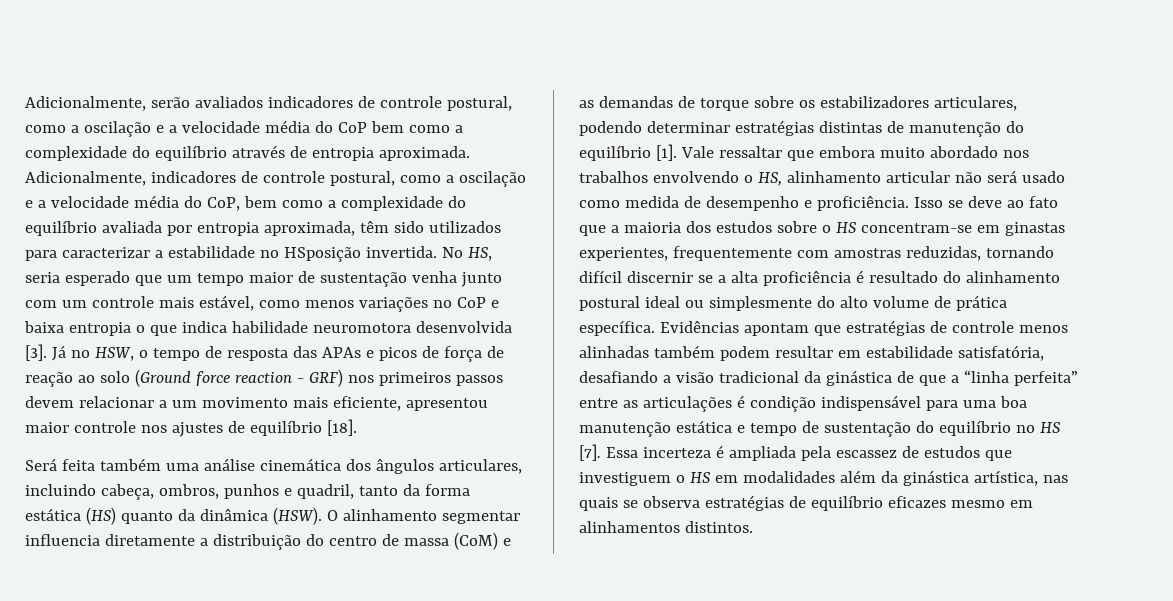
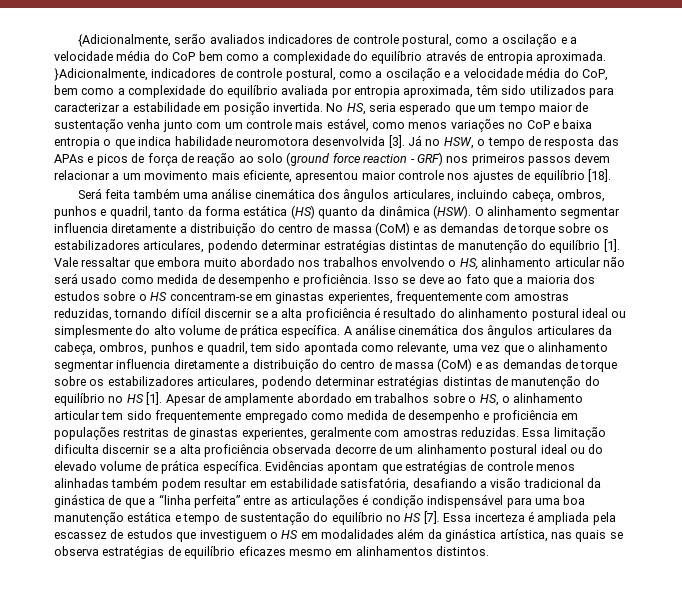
- Adicionalmente, serão avaliados indicadores de controle postural, como a oscilação e a velocidade média do CoP bem como a complexidade do equilíbrio através de entropia aproximada.
+ {Adicionalmente, serão avaliados indicadores de controle postural, como a oscilação e a velocidade média do CoP bem como a complexidade do equilíbrio através de entropia aproximada.
- Adicionalmente, indicadores de controle postural, como a oscilação e a velocidade média do CoP, bem como a complexidade do equilíbrio avaliada por entropia aproximada, têm sido utilizados para caracterizar a estabilidade no HSposição invertida.
+ }Adicionalmente, indicadores de controle postural, como a oscilação e a velocidade média do CoP, bem como a complexidade do equilíbrio avaliada por entropia aproximada, têm sido utilizados para caracterizar a estabilidade em posição invertida.
- Já no HSW, o tempo de resposta das APAs e picos de força de reação ao solo (Ground force reaction - GRF) nos primeiros passos devem relacionar a um movimento mais eficiente, apresentou maior controle nos ajustes de equilíbrio [18].
+ Já no HSW, o tempo de resposta das APAs e picos de força de reação ao solo (ground force reaction - GRF) nos primeiros passos devem relacionar a um movimento mais eficiente, apresentou maior controle nos ajustes de equilíbrio [18].
+ A análise cinemática dos ângulos articulares da cabeça, ombros, punhos e quadril, tem sido apontada como relevante, uma vez que o alinhamento segmentar influencia diretamente a distribuição do centro de massa (CoM) e as demandas de torque sobre os estabilizadores articulares, podendo determinar estratégias distintas de manutenção do equilíbrio no HS [1]. Apesar de amplamente abordado em trabalhos sobre o HS, o alinhamento articular tem sido frequentemente empregado como medida de desempenho e proficiência em populações restritas de ginastas experientes, geralmente com amostras reduzidas. Essa limitação dificulta discernir se a alta proficiência observada decorre de um alinhamento postural ideal ou do elevado volume de prática específica.

